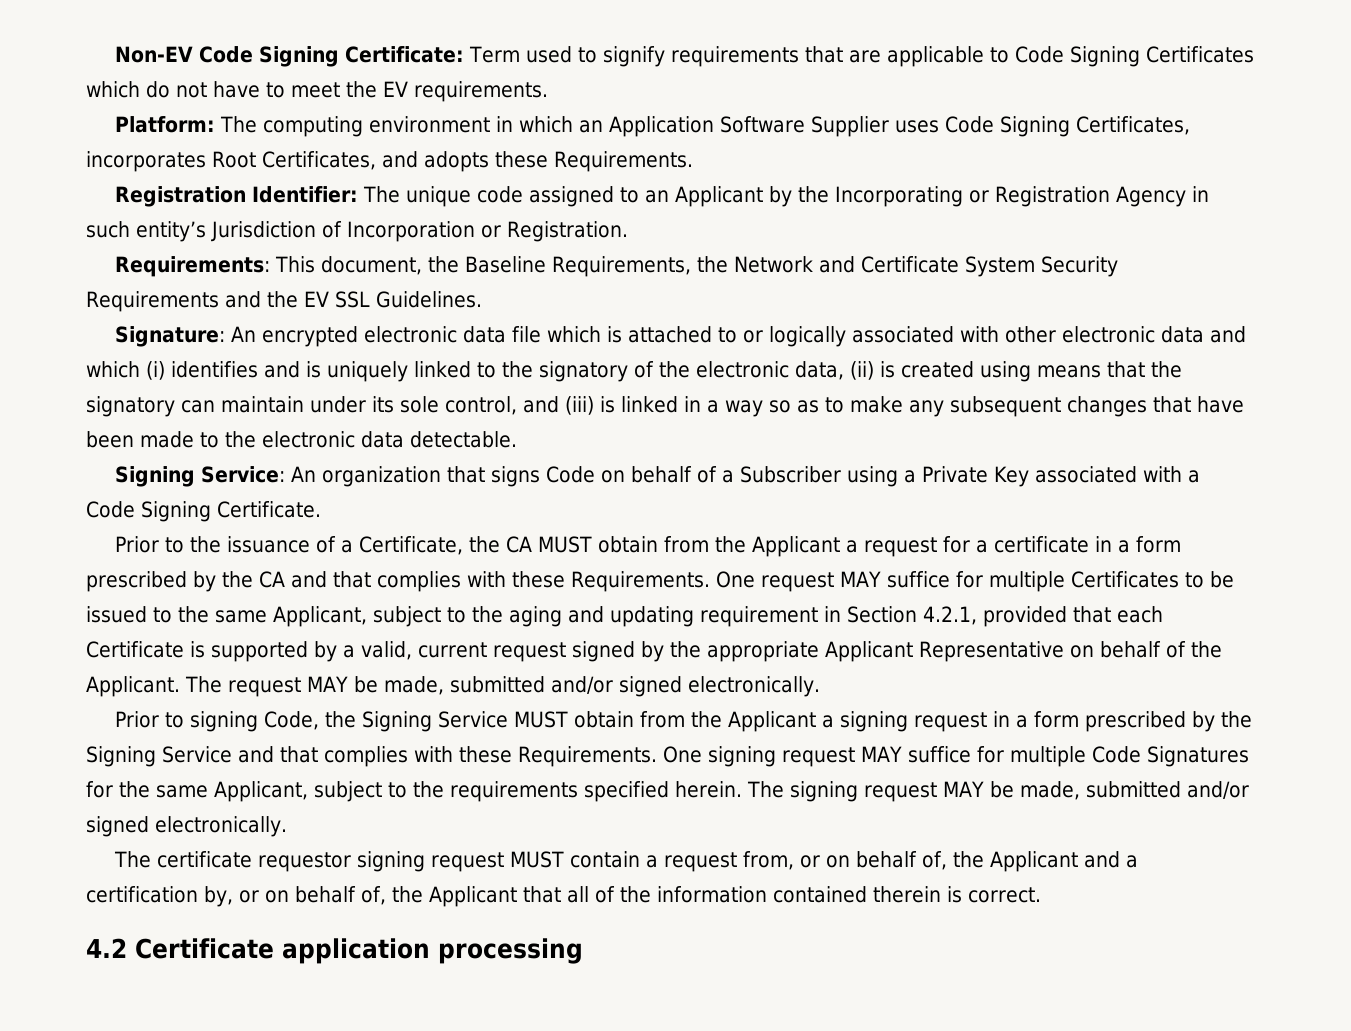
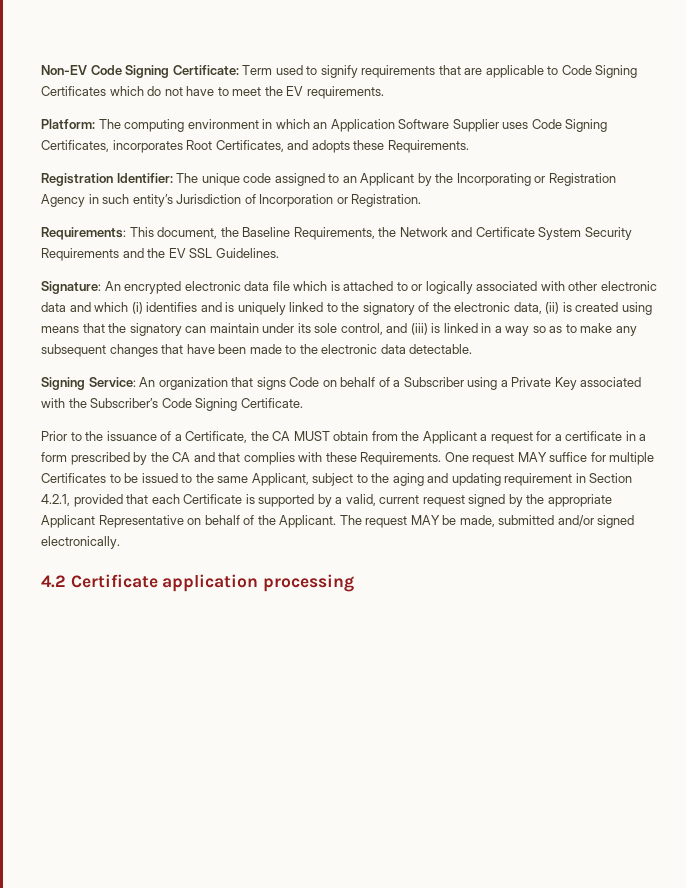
- Signing Service: An organization that signs Code on behalf of a Subscriber using a Private Key associated with a Code Signing Certificate.
+ Signing Service: An organization that signs Code on behalf of a Subscriber using a Private Key associated with the Subscriber’s Code Signing Certificate.
- Prior to signing Code, the Signing Service MUST obtain from the Applicant a signing request in a form prescribed by the Signing Service and that complies with these Requirements. One signing request MAY suffice for multiple Code Signatures for the same Applicant, subject to the requirements specified herein. The signing request MAY be made, submitted and/or signed electronically.
- The certificate requestor signing request MUST contain a request from, or on behalf of, the Applicant and a certification by, or on behalf of, the Applicant that all of the information contained therein is correct.

